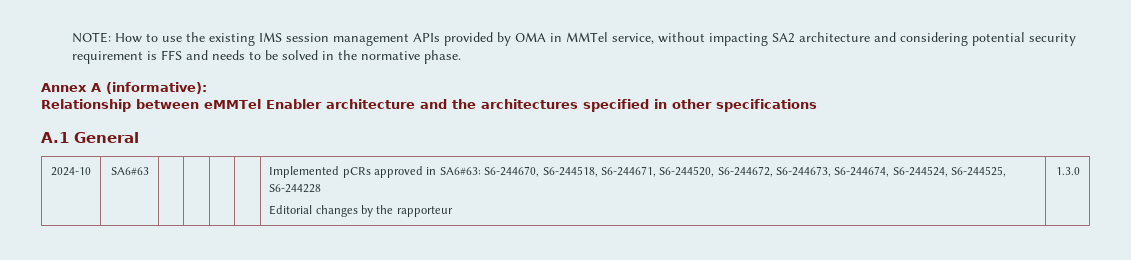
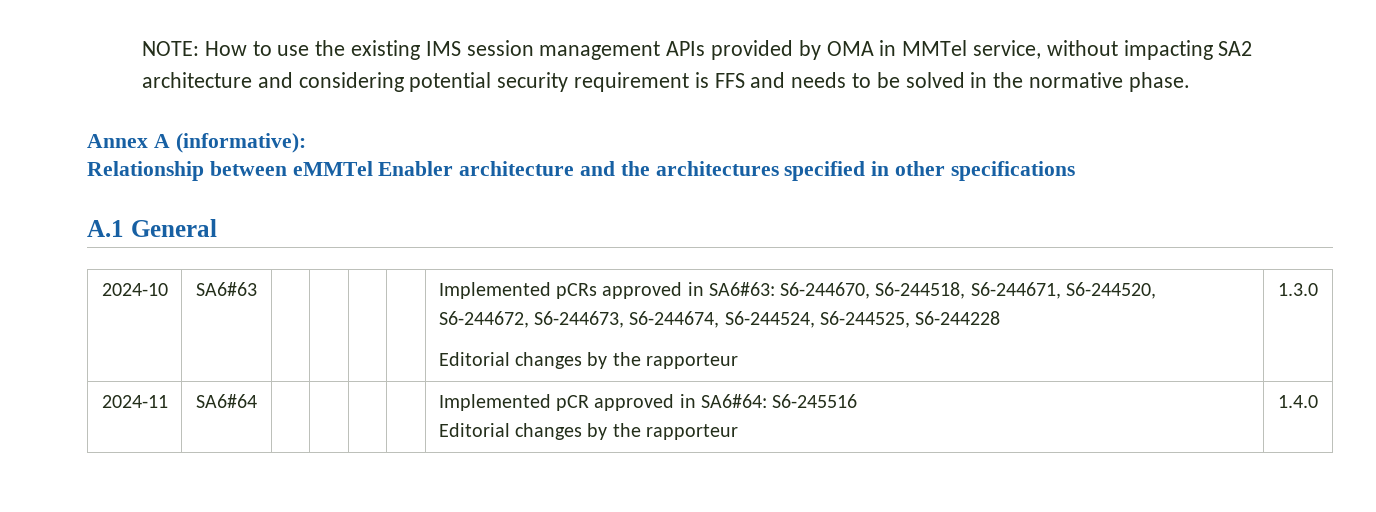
+ 2024-11 | SA6#64 | | | | | Implemented pCR approved in SA6#64: S6-245516
+ Editorial changes by the rapporteur | 1.4.0

